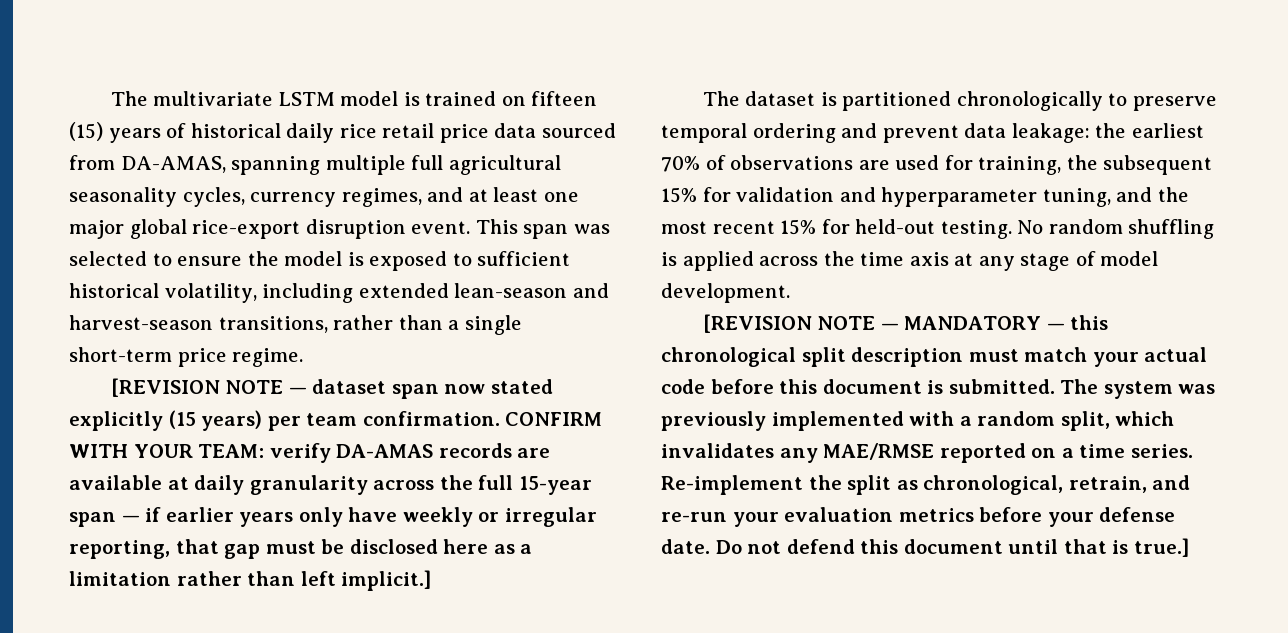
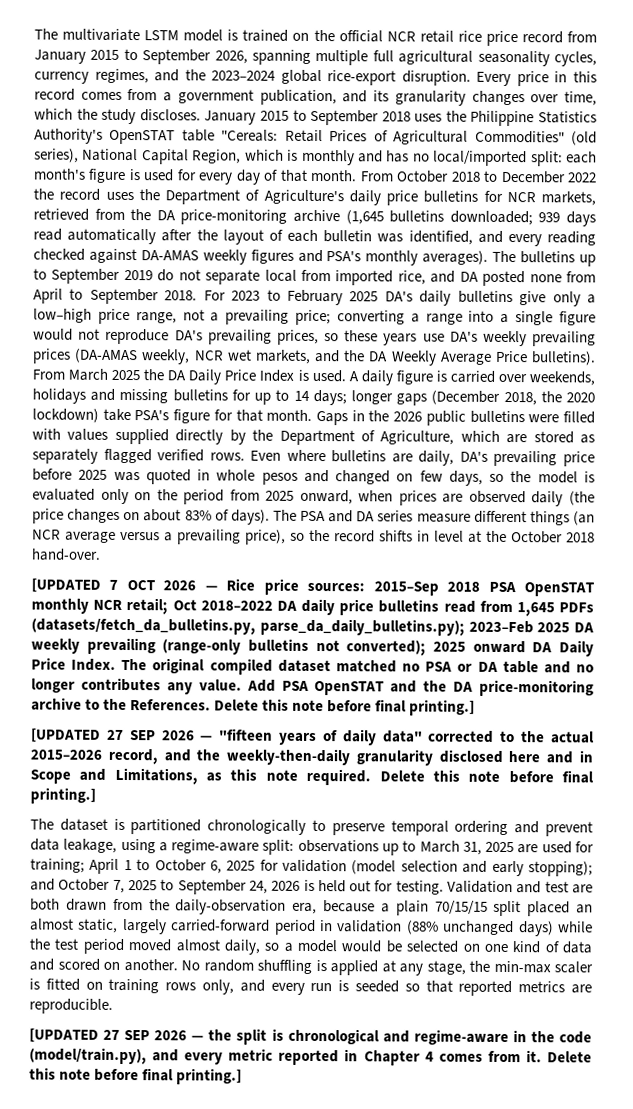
- The multivariate LSTM model is trained on fifteen (15) years of historical daily rice retail price data sourced from DA-AMAS, spanning multiple full agricultural seasonality cycles, currency regimes, and at least one major global rice-export disruption event. This span was selected to ensure the model is exposed to sufficient historical volatility, including extended lean-season and harvest-season transitions, rather than a single short-term price regime.
- [REVISION NOTE — dataset span now stated explicitly (15 years) per team confirmation. CONFIRM WITH YOUR TEAM: verify DA-AMAS records are available at daily granularity across the full 15-year span — if earlier years only have weekly or irregular reporting, that gap must be disclosed here as a limitation rather than left implicit.]
+ The multivariate LSTM model is trained on the official NCR retail rice price record from January 2015 to September 2026, spanning multiple full agricultural seasonality cycles, currency regimes, and the 2023–2024 global rice-export disruption. Every price in this record comes from a government publication, and its granularity changes over time, which the study discloses. January 2015 to September 2018 uses the Philippine Statistics Authority's OpenSTAT table "Cereals: Retail Prices of Agricultural Commodities" (old series), National Capital Region, which is monthly and has no local/imported split: each month's figure is used for every day of that month. From October 2018 to December 2022 the record uses the Department of Agriculture's daily price bulletins for NCR markets, retrieved from the DA price-monitoring archive (1,645 bulletins downloaded; 939 days read automatically after the layout of each bulletin was identified, and every reading checked against DA-AMAS weekly figures and PSA's monthly averages). The bulletins up to September 2019 do not separate local from imported rice, and DA posted none from April to September 2018. For 2023 to February 2025 DA's daily bulletins give only a low–high price range, not a prevailing price; converting a range into a single figure would not reproduce DA's prevailing prices, so these years use DA's weekly prevailing prices (DA-AMAS weekly, NCR wet markets, and the DA Weekly Average Price bulletins). From March 2025 the DA Daily Price Index is used. A daily figure is carried over weekends, holidays and missing bulletins for up to 14 days; longer gaps (December 2018, the 2020 lockdown) take PSA's figure for that month. Gaps in the 2026 public bulletins were filled with values supplied directly by the Department of Agriculture, which are stored as separately flagged verified rows. Even where bulletins are daily, DA's prevailing price before 2025 was quoted in whole pesos and changed on few days, so the model is evaluated only on the period from 2025 onward, when prices are observed daily (the price changes on about 83% of days). The PSA and DA series measure different things (an NCR average versus a prevailing price), so the record shifts in level at the October 2018 hand-over.
+ [UPDATED 7 OCT 2026 — Rice price sources: 2015–Sep 2018 PSA OpenSTAT monthly NCR retail; Oct 2018–2022 DA daily price bulletins read from 1,645 PDFs (datasets/fetch_da_bulletins.py, parse_da_daily_bulletins.py); 2023–Feb 2025 DA weekly prevailing (range-only bulletins not converted); 2025 onward DA Daily Price Index. The original compiled dataset matched no PSA or DA table and no longer contributes any value. Add PSA OpenSTAT and the DA price-monitoring archive to the References. Delete this note before final printing.]
+ [UPDATED 27 SEP 2026 — "fifteen years of daily data" corrected to the actual 2015–2026 record, and the weekly-then-daily granularity disclosed here and in Scope and Limitations, as this note required. Delete this note before final printing.]
- The dataset is partitioned chronologically to preserve temporal ordering and prevent data leakage: the earliest 70% of observations are used for training, the subsequent 15% for validation and hyperparameter tuning, and the most recent 15% for held-out testing.
+ The dataset is partitioned chronologically to preserve temporal ordering and prevent data leakage, using a regime-aware split: observations up to March 31, 2025 are used for training; April 1 to October 6, 2025 for validation (model selection and early stopping); and October 7, 2025 to September 24, 2026 is held out for testing. Validation and test are both drawn from the daily-observation era, because a plain 70/15/15 split placed an almost static, largely carried-forward period in validation (88% unchanged days) while the test period moved almost daily, so a model would be selected on one kind of data and scored on another.
- No random shuffling is applied across the time axis at any stage of model development.
- [REVISION NOTE — MANDATORY — this chronological split description must match your actual code before this document is submitted. The system was previously implemented with a random split, which invalidates any MAE/RMSE reported on a time series. Re-implement the split as chronological, retrain, and re-run your evaluation metrics before your defense date. Do not defend this document until that is true.]
+ No random shuffling is applied at any stage, the min-max scaler is fitted on training rows only, and every run is seeded so that reported metrics are reproducible.
+ [UPDATED 27 SEP 2026 — the split is chronological and regime-aware in the code (model/train.py), and every metric reported in Chapter 4 comes from it. Delete this note before final printing.]

